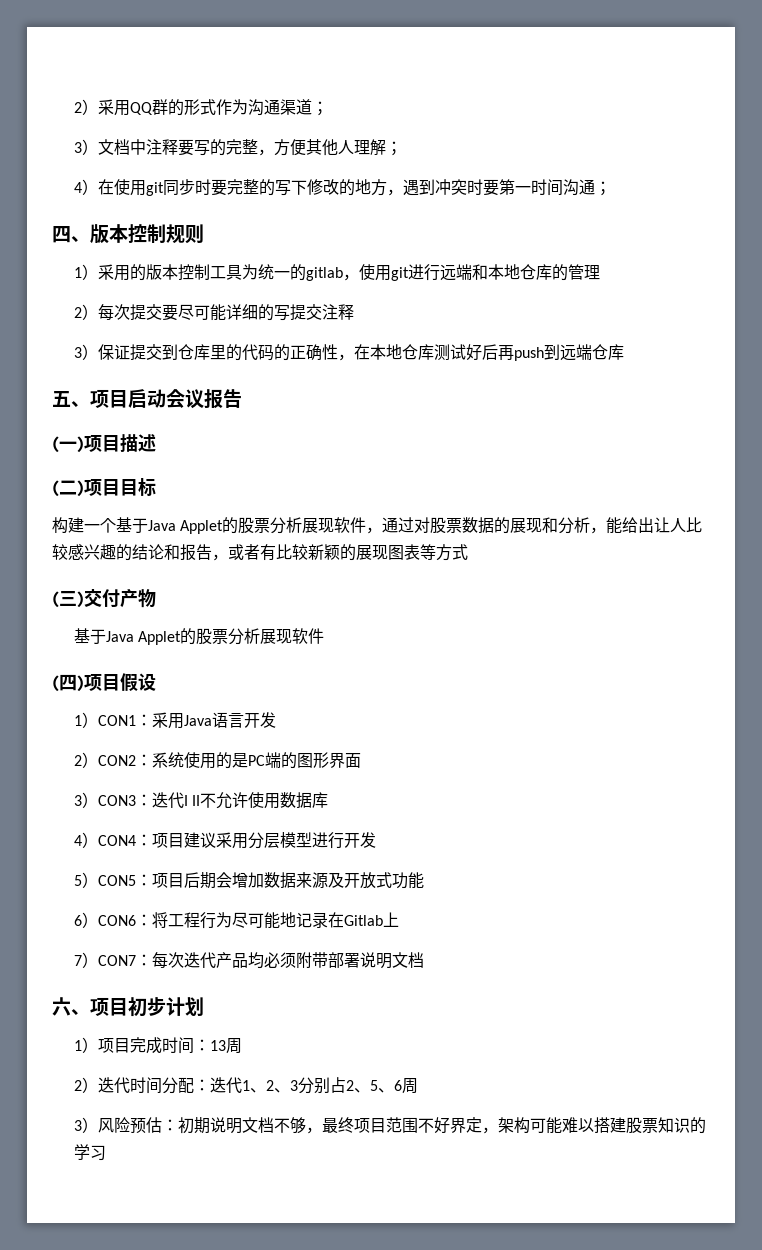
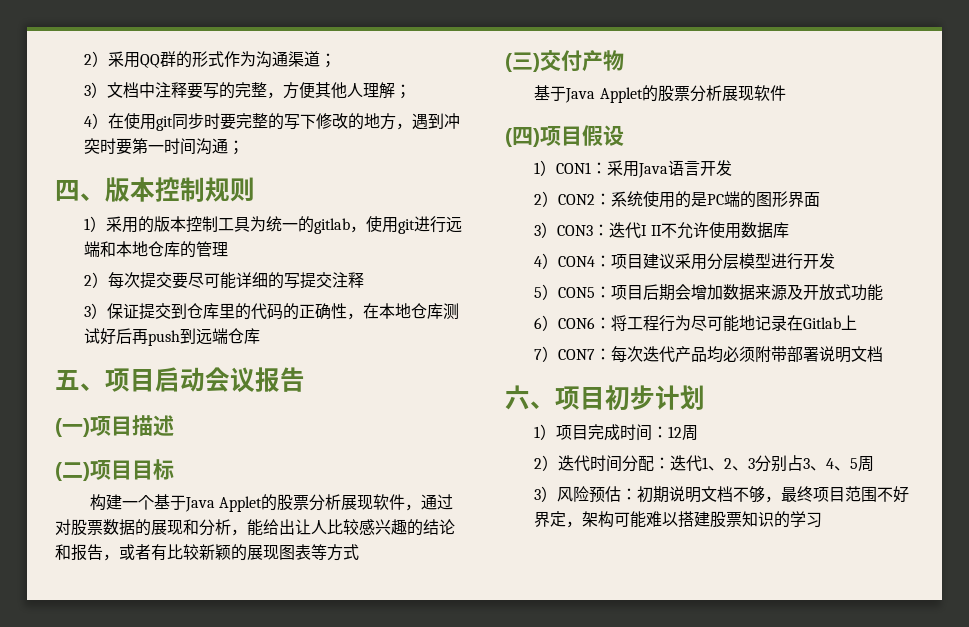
- 1）项目完成时间：13周
+ 1）项目完成时间：12周
- 2）迭代时间分配：迭代1、2、3分别占2、5、6周
+ 2）迭代时间分配：迭代1、2、3分别占3、4、5周

